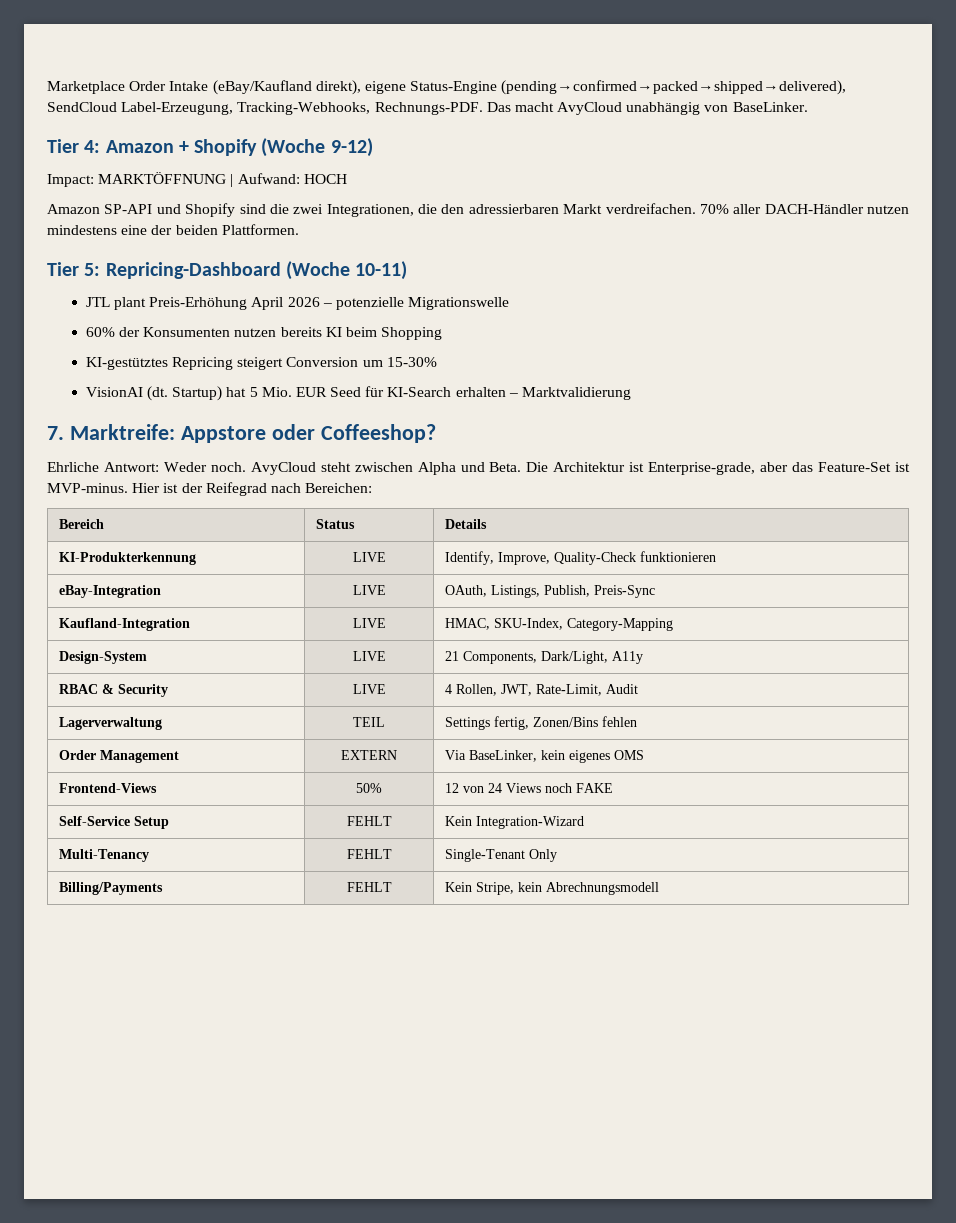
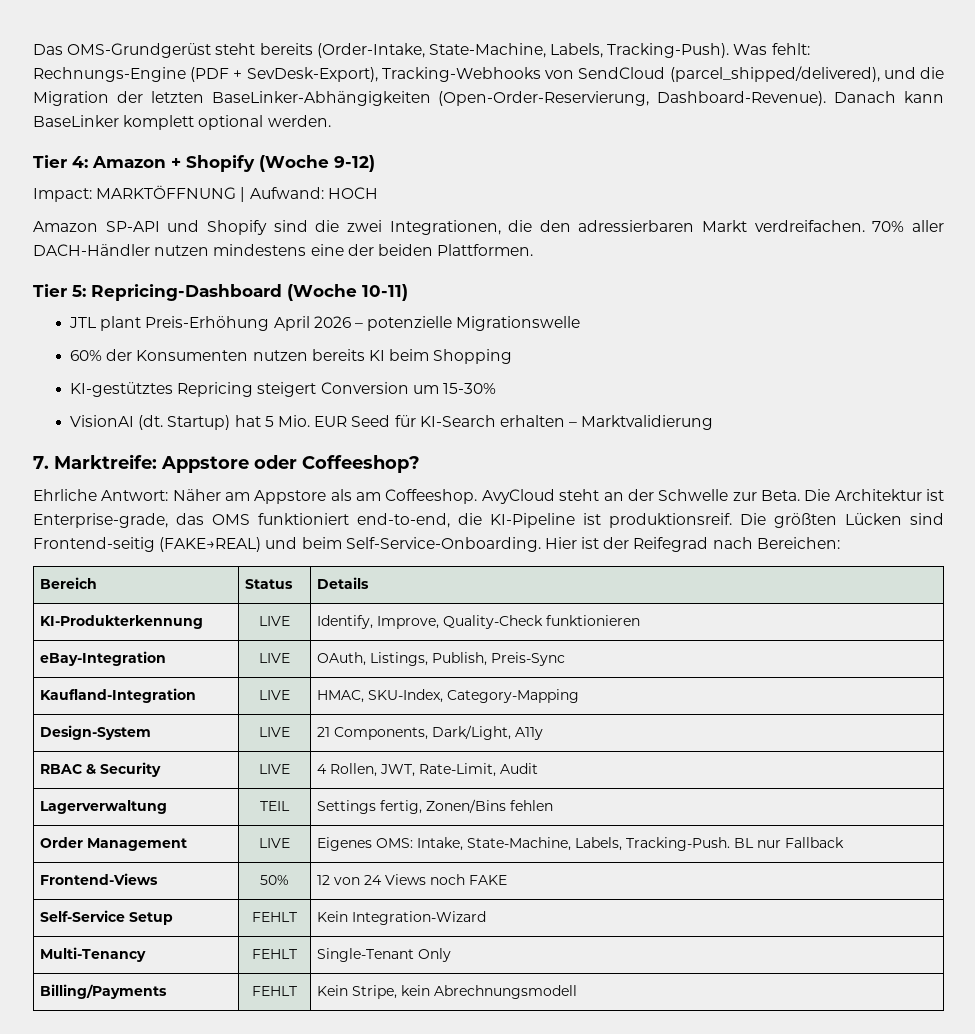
- Marketplace Order Intake (eBay/Kaufland direkt), eigene Status-Engine (pending→confirmed→packed→shipped→delivered), SendCloud Label-Erzeugung, Tracking-Webhooks, Rechnungs-PDF. Das macht AvyCloud unabhängig von BaseLinker.
+ Das OMS-Grundgerüst steht bereits (Order-Intake, State-Machine, Labels, Tracking-Push). Was fehlt: Rechnungs-Engine (PDF + SevDesk-Export), Tracking-Webhooks von SendCloud (parcel_shipped/delivered), und die Migration der letzten BaseLinker-Abhängigkeiten (Open-Order-Reservierung, Dashboard-Revenue). Danach kann BaseLinker komplett optional werden.
- Ehrliche Antwort: Weder noch. AvyCloud steht zwischen Alpha und Beta.
+ Ehrliche Antwort: Näher am Appstore als am Coffeeshop. AvyCloud steht an der Schwelle zur Beta.
- Die Architektur ist Enterprise-grade, aber das Feature-Set ist MVP-minus.
+ Die Architektur ist Enterprise-grade, das OMS funktioniert end-to-end, die KI-Pipeline ist produktionsreif. Die größten Lücken sind Frontend-seitig (FAKE→REAL) und beim Self-Service-Onboarding.
- Order Management | EXTERN | Via BaseLinker, kein eigenes OMS
+ Order Management | LIVE | Eigenes OMS: Intake, State-Machine, Labels, Tracking-Push. BL nur Fallback

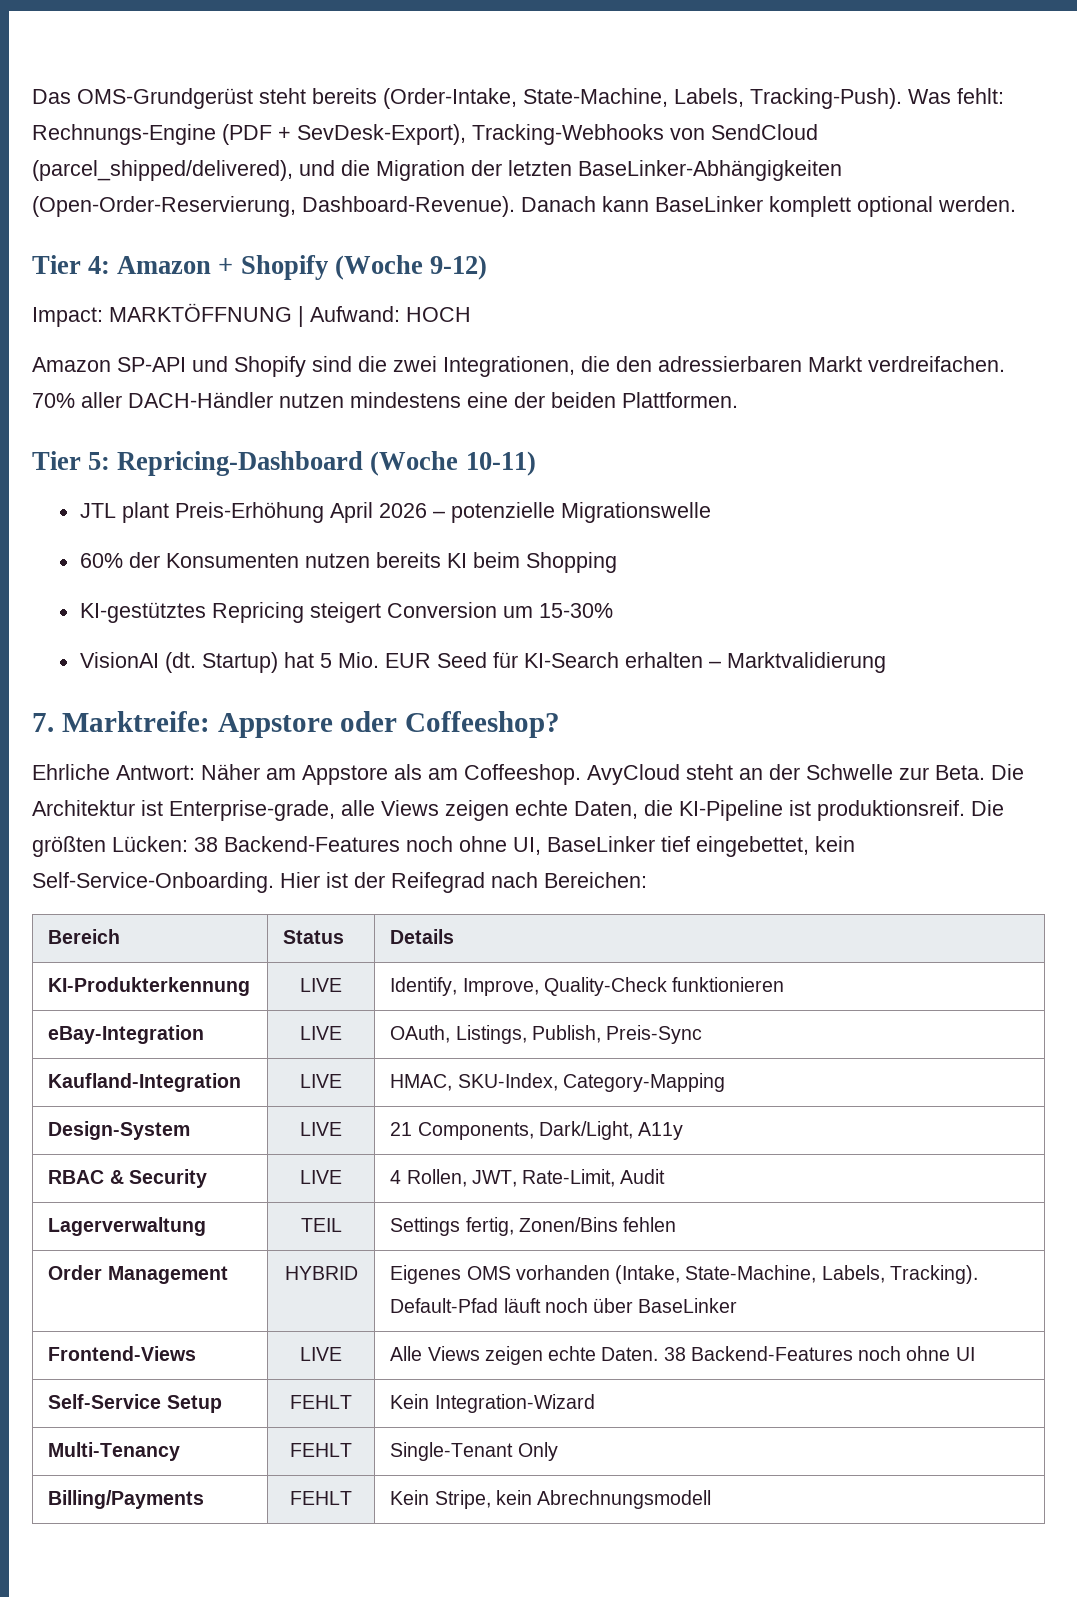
- Die Architektur ist Enterprise-grade, das OMS funktioniert end-to-end, die KI-Pipeline ist produktionsreif.
+ Die Architektur ist Enterprise-grade, alle Views zeigen echte Daten, die KI-Pipeline ist produktionsreif.
- Die größten Lücken sind Frontend-seitig (FAKE→REAL) und beim Self-Service-Onboarding.
+ Die größten Lücken: 38 Backend-Features noch ohne UI, BaseLinker tief eingebettet, kein Self-Service-Onboarding.
- Order Management | LIVE | Eigenes OMS: Intake, State-Machine, Labels, Tracking-Push. BL nur Fallback
- Frontend-Views | 50% | 12 von 24 Views noch FAKE
+ Order Management | HYBRID | Eigenes OMS vorhanden (Intake, State-Machine, Labels, Tracking). Default-Pfad läuft noch über BaseLinker
+ Frontend-Views | LIVE | Alle Views zeigen echte Daten. 38 Backend-Features noch ohne UI

